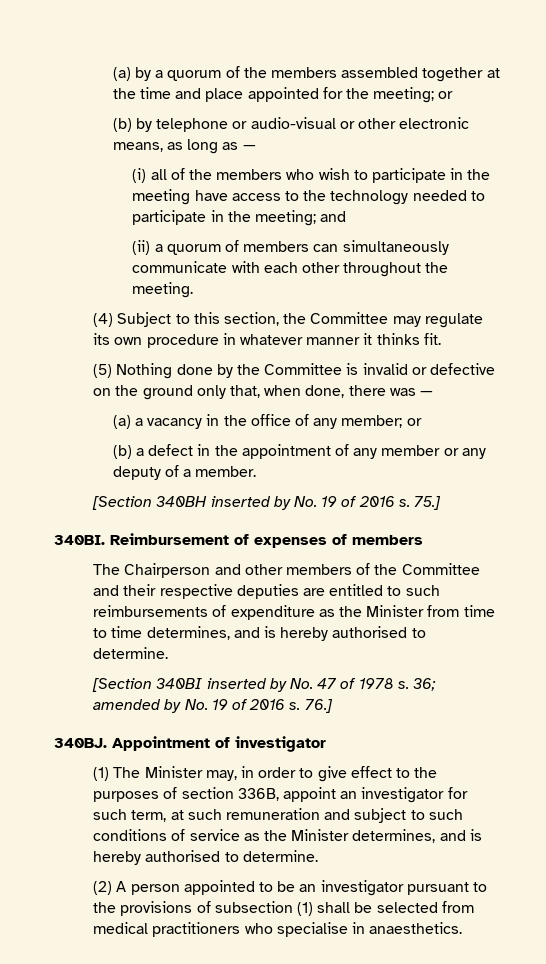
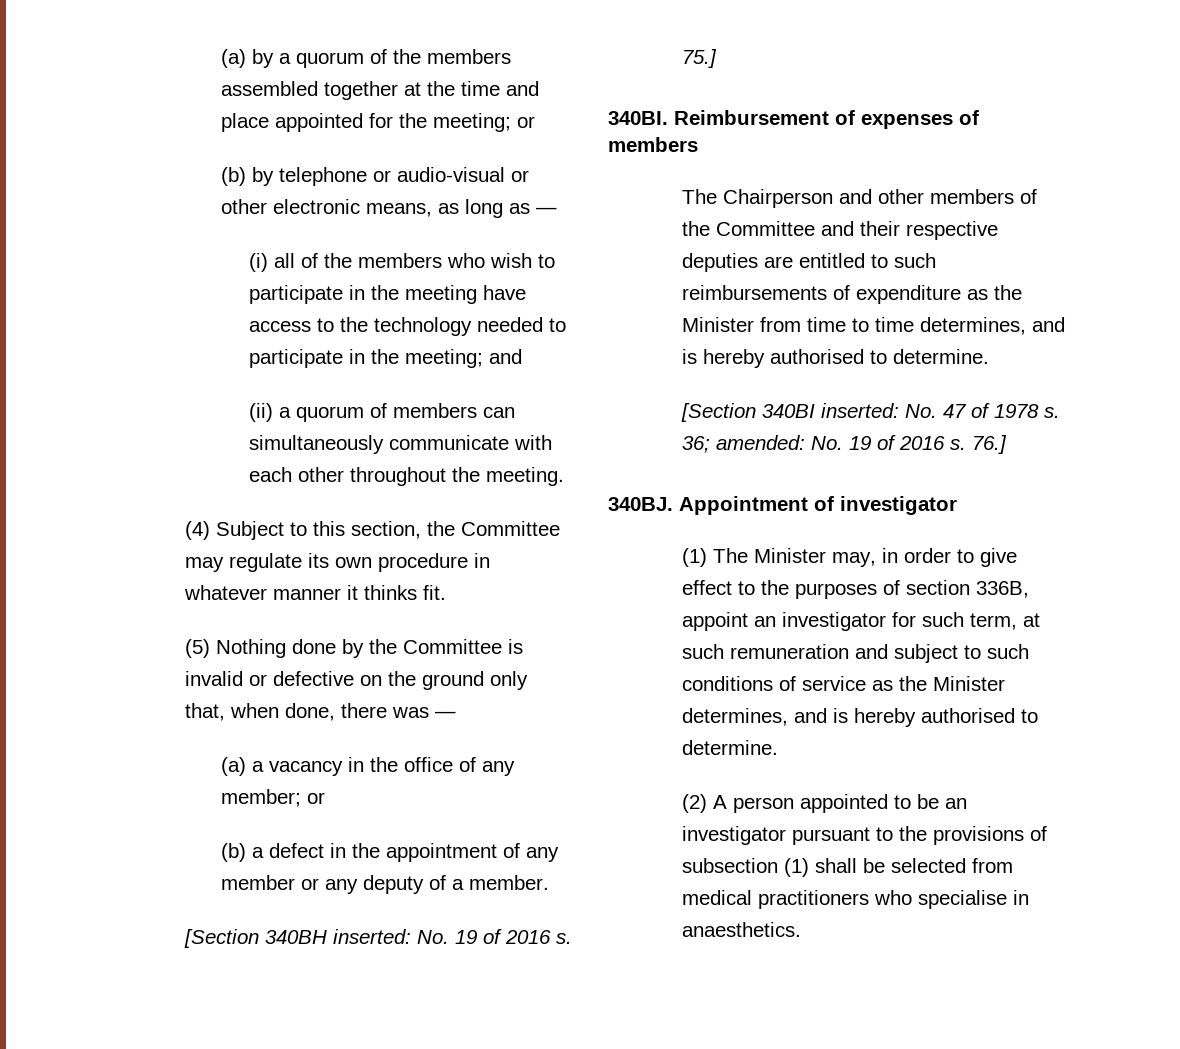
- [Section 340BH inserted by No. 19 of 2016 s.
+ [Section 340BH inserted: No. 19 of 2016 s.
- [Section 340BI inserted by No. 47 of 1978 s.
+ [Section 340BI inserted: No. 47 of 1978 s.
- 36; amended by No. 19 of 2016 s.
+ 36; amended: No. 19 of 2016 s.

